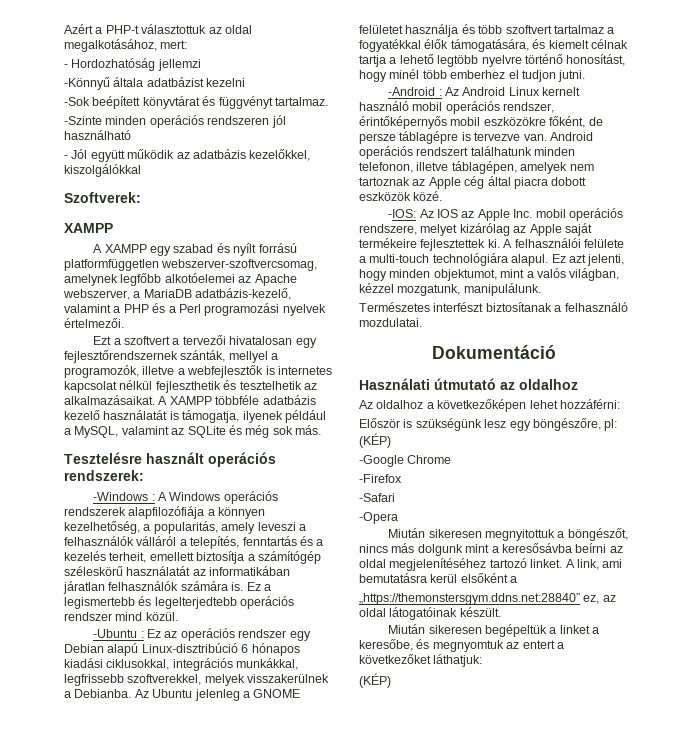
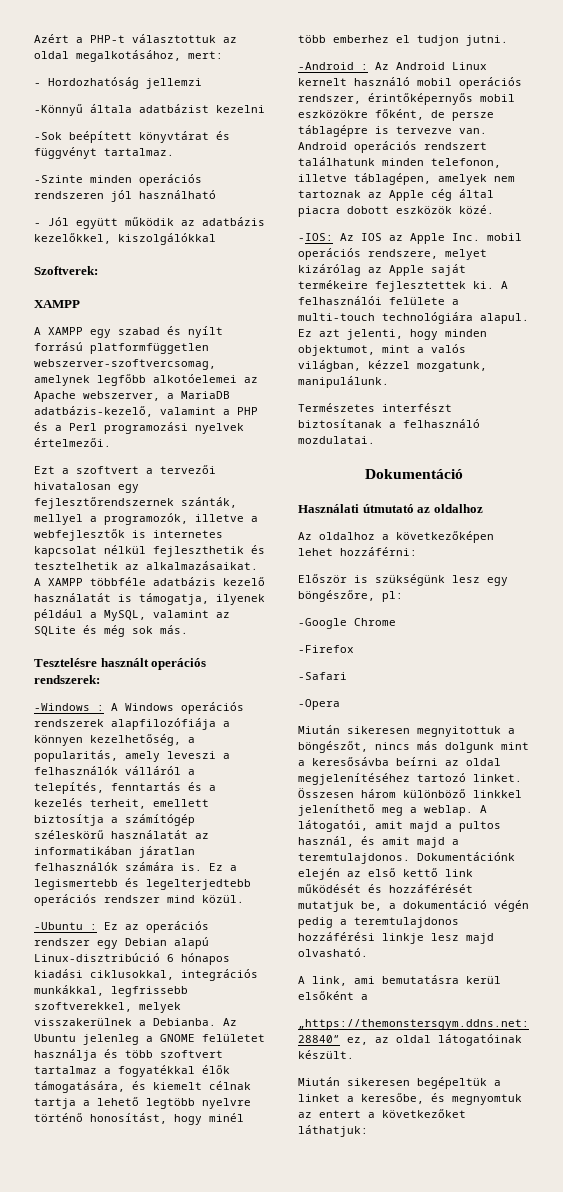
- Először is szükségünk lesz egy böngészőre, pl: (KÉP)
+ Először is szükségünk lesz egy böngészőre, pl:
- Miután sikeresen megnyitottuk a böngészőt, nincs más dolgunk mint a keresősávba beírni az oldal megjelenítéséhez tartozó linket. A link, ami bemutatásra kerül elsőként a
+ Miután sikeresen megnyitottuk a böngészőt, nincs más dolgunk mint a keresősávba beírni az oldal megjelenítéséhez tartozó linket. Összesen három különböző linkkel jeleníthető meg a weblap. A látogatói, amit majd a pultos használ, és amit majd a teremtulajdonos. Dokumentációnk elején az első kettő link működését és hozzáférését mutatjuk be, a dokumentáció végén pedig a teremtulajdonos hozzáférési linkje lesz majd olvasható.
+ A link, ami bemutatásra kerül elsőként a
  Miután sikeresen begépeltük a linket a keresőbe, és megnyomtuk az entert a következőket láthatjuk:
- (KÉP)

